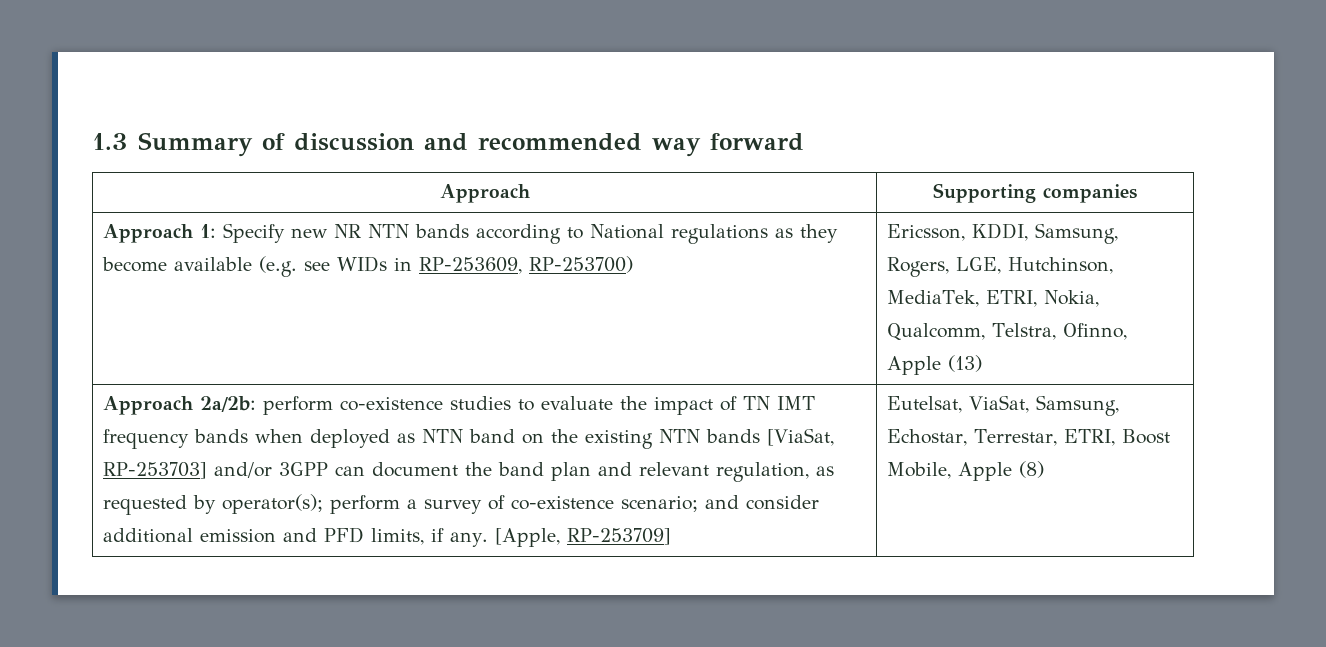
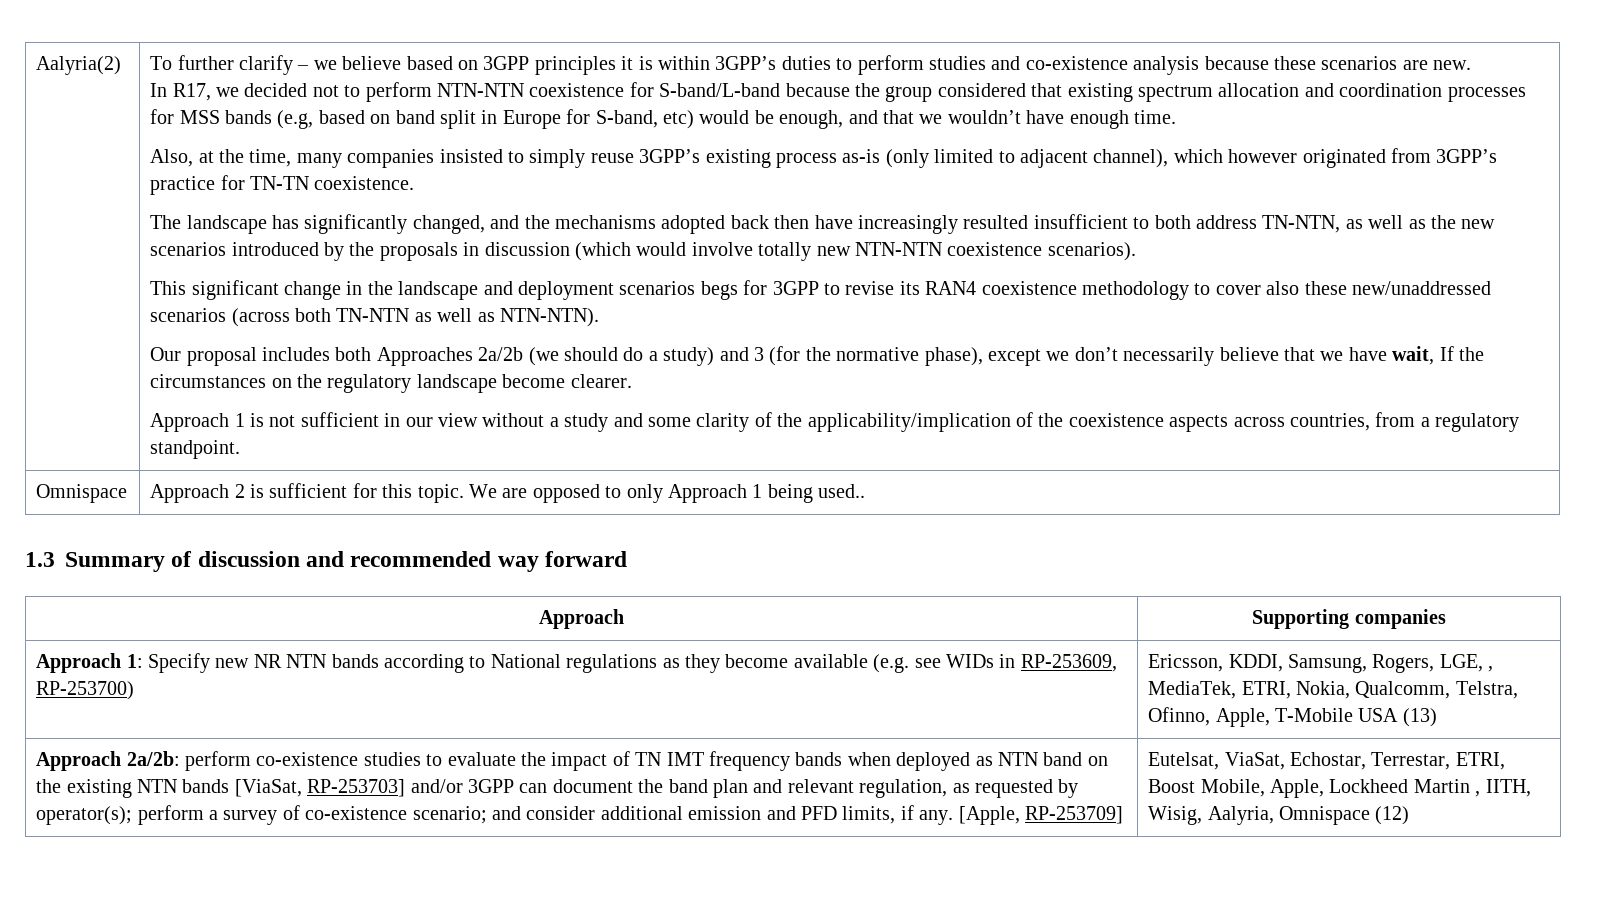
+ Aalyria(2) | To further clarify – we believe based on 3GPP principles it is within 3GPP’s duties to perform studies and co-existence analysis because these scenarios are new.
+ In R17, we decided not to perform NTN-NTN coexistence for S-band/L-band because the group considered that existing spectrum allocation and coordination processes for MSS bands (e.g, based on band split in Europe for S-band, etc) would be enough, and that we wouldn’t have enough time.
+ Also, at the time, many companies insisted to simply reuse 3GPP’s existing process as-is (only limited to adjacent channel), which however originated from 3GPP’s practice for TN-TN coexistence.
+ The landscape has significantly changed, and the mechanisms adopted back then have increasingly resulted insufficient to both address TN-NTN, as well as the new scenarios introduced by the proposals in discussion (which would involve totally new NTN-NTN coexistence scenarios).
+ This significant change in the landscape and deployment scenarios begs for 3GPP to revise its RAN4 coexistence methodology to cover also these new/unaddressed scenarios (across both TN-NTN as well as NTN-NTN).
+ Our proposal includes both Approaches 2a/2b (we should do a study) and 3 (for the normative phase), except we don’t necessarily believe that we have wait, If the circumstances on the regulatory landscape become clearer.
+ Approach 1 is not sufficient in our view without a study and some clarity of the applicability/implication of the coexistence aspects across countries, from a regulatory standpoint.
+ Omnispace | Approach 2 is sufficient for this topic. We are opposed to only Approach 1 being used..
- Approach 1: Specify new NR NTN bands according to National regulations as they become available (e.g. see WIDs in RP-253609, RP-253700) | Ericsson, KDDI, Samsung, Rogers, LGE, Hutchinson, MediaTek, ETRI, Nokia, Qualcomm, Telstra, Ofinno, Apple (13)
+ Approach 1: Specify new NR NTN bands according to National regulations as they become available (e.g. see WIDs in RP-253609, RP-253700) | Ericsson, KDDI, Samsung, Rogers, LGE, , MediaTek, ETRI, Nokia, Qualcomm, Telstra, Ofinno, Apple, T-Mobile USA (13)
- Eutelsat, ViaSat, Samsung, Echostar, Terrestar, ETRI, Boost Mobile, Apple (8)
+ Eutelsat, ViaSat, Echostar, Terrestar, ETRI, Boost Mobile, Apple, Lockheed Martin , IITH, Wisig, Aalyria, Omnispace (12)

